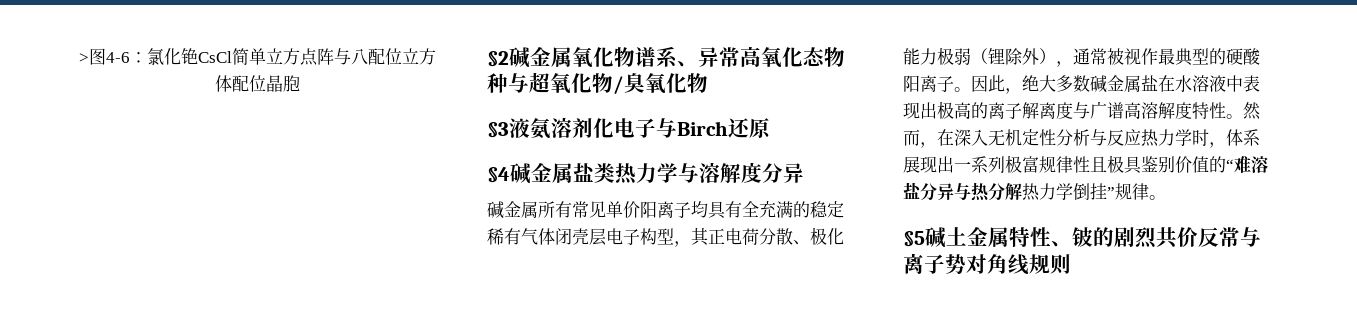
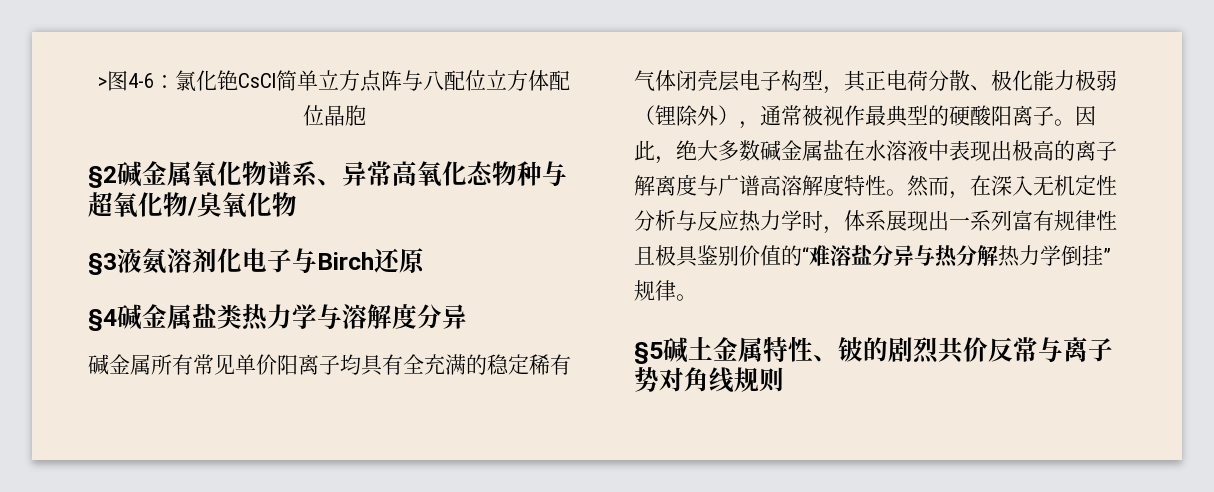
- 然而，在深入无机定性分析与反应热力学时，体系展现出一系列极富规律性且极具鉴别价值的“难溶盐分异与热分解热力学倒挂”规律。
+ 然而，在深入无机定性分析与反应热力学时，体系展现出一系列富有规律性且极具鉴别价值的“难溶盐分异与热分解热力学倒挂”规律。

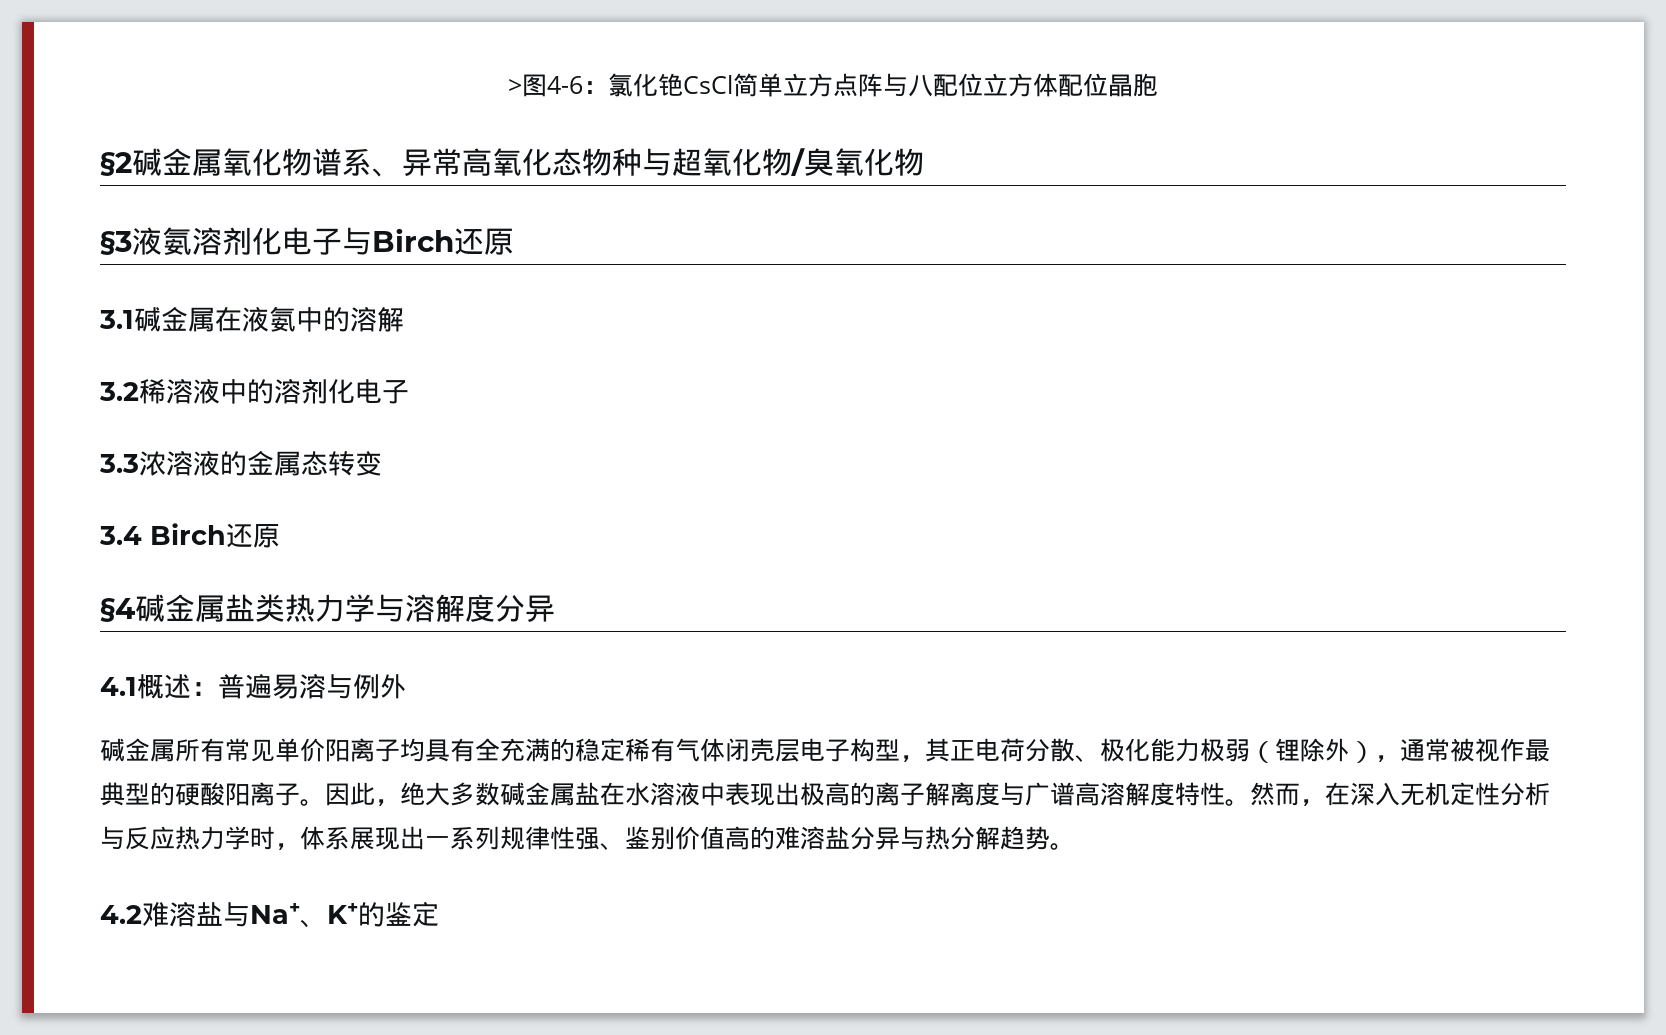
+ 3.1碱金属在液氨中的溶解
+ 3.2稀溶液中的溶剂化电子
+ 3.3浓溶液的金属态转变
+ 3.4 Birch还原
+ 4.1概述：普遍易溶与例外
- 然而，在深入无机定性分析与反应热力学时，体系展现出一系列富有规律性且极具鉴别价值的“难溶盐分异与热分解热力学倒挂”规律。
- §5碱土金属特性、铍的剧烈共价反常与离子势对角线规则
+ 然而，在深入无机定性分析与反应热力学时，体系展现出一系列规律性强、鉴别价值高的难溶盐分异与热分解趋势。
+ 4.2难溶盐与Na+、K+的鉴定

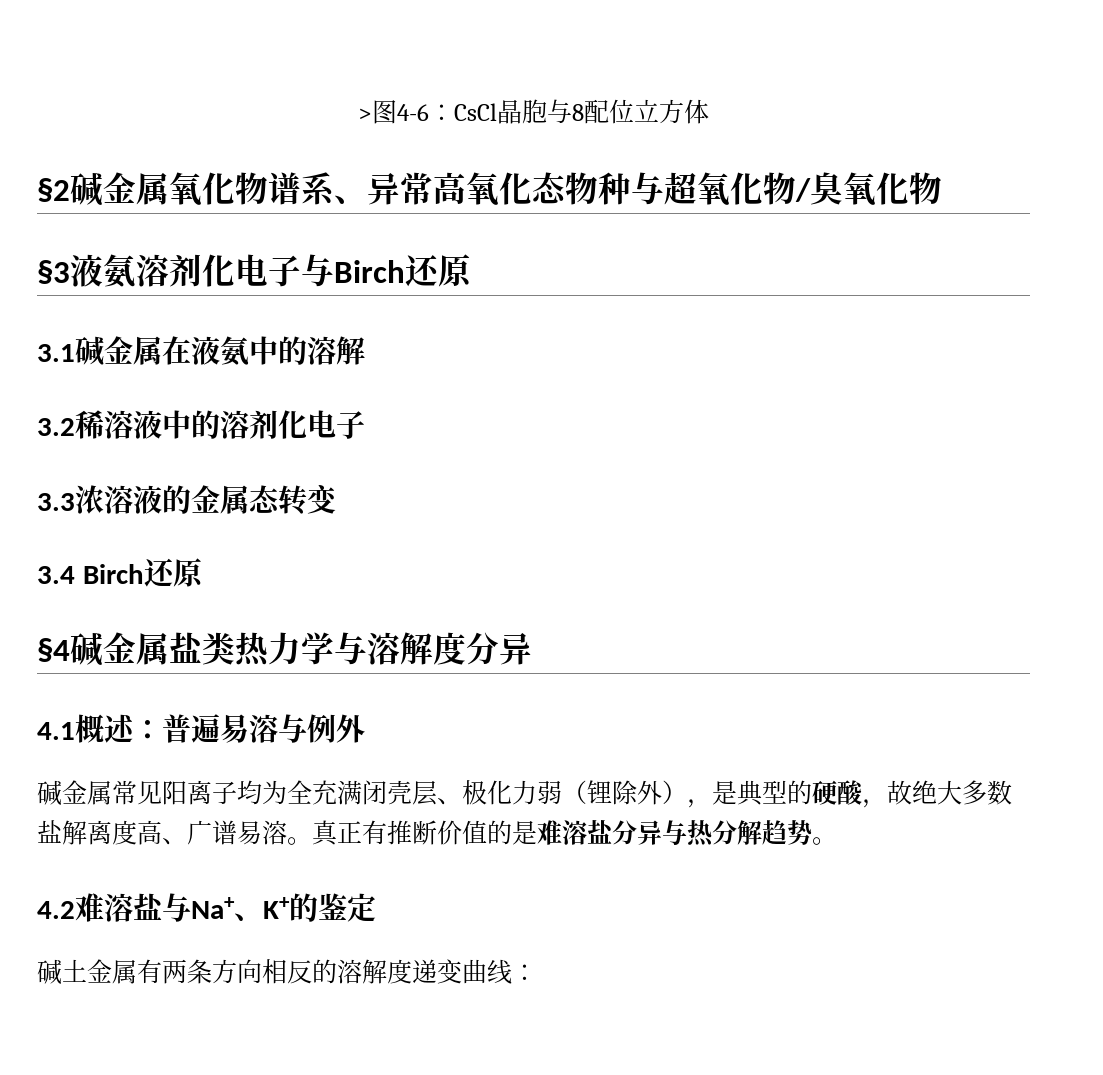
- >图4-6：氯化铯CsCl简单立方点阵与八配位立方体配位晶胞
+ >图4-6：CsCl晶胞与8配位立方体
- 碱金属所有常见单价阳离子均具有全充满的稳定稀有气体闭壳层电子构型，其正电荷分散、极化能力极弱（锂除外），通常被视作最典型的硬酸阳离子。因此，绝大多数碱金属盐在水溶液中表现出极高的离子解离度与广谱高溶解度特性。然而，在深入无机定性分析与反应热力学时，体系展现出一系列规律性强、鉴别价值高的难溶盐分异与热分解趋势。
+ 碱金属常见阳离子均为全充满闭壳层、极化力弱（锂除外），是典型的硬酸，故绝大多数盐解离度高、广谱易溶。真正有推断价值的是难溶盐分异与热分解趋势。
+ 碱土金属有两条方向相反的溶解度递变曲线：

